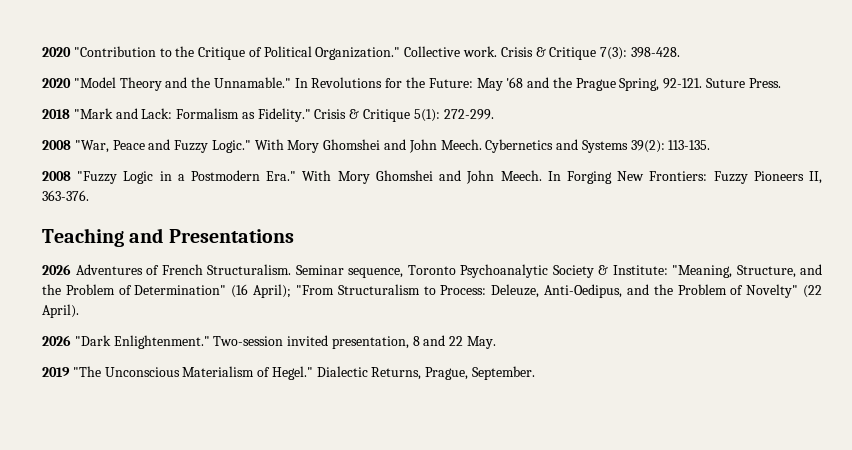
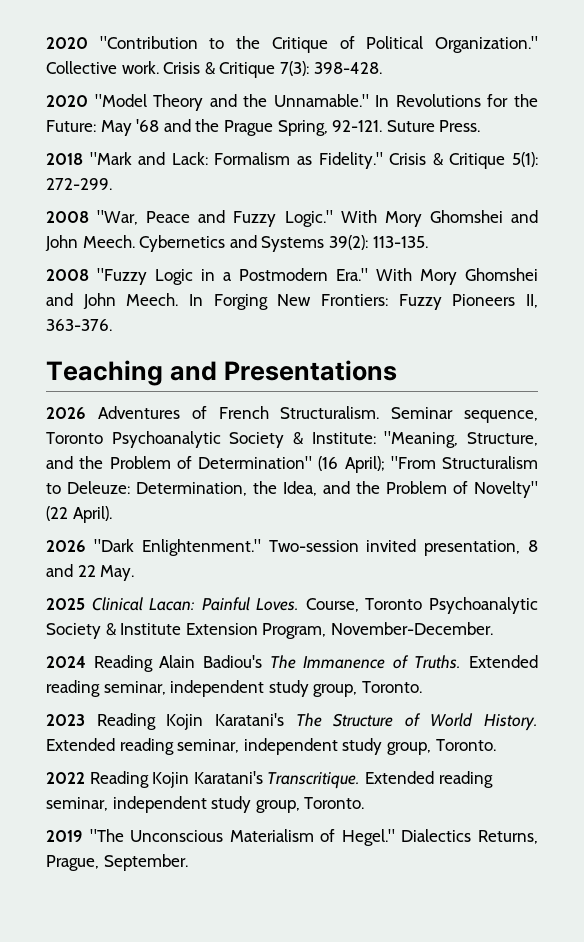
- Seminar sequence, Toronto Psychoanalytic Society & Institute: "Meaning, Structure, and the Problem of Determination" (16 April); "From Structuralism to Process: Deleuze, Anti-Oedipus, and the Problem of Novelty" (22 April).
+ Seminar sequence, Toronto Psychoanalytic Society & Institute: "Meaning, Structure, and the Problem of Determination" (16 April); "From Structuralism to Deleuze: Determination, the Idea, and the Problem of Novelty" (22 April).
+ 2025 Clinical Lacan: Painful Loves. Course, Toronto Psychoanalytic Society & Institute Extension Program, November-December.
+ 2024 Reading Alain Badiou's The Immanence of Truths. Extended reading seminar, independent study group, Toronto.
+ 2023 Reading Kojin Karatani's The Structure of World History. Extended reading seminar, independent study group, Toronto.
+ 2022 Reading Kojin Karatani's Transcritique. Extended reading seminar, independent study group, Toronto.
- Dialectic Returns, Prague, September.
+ Dialectics Returns, Prague, September.

